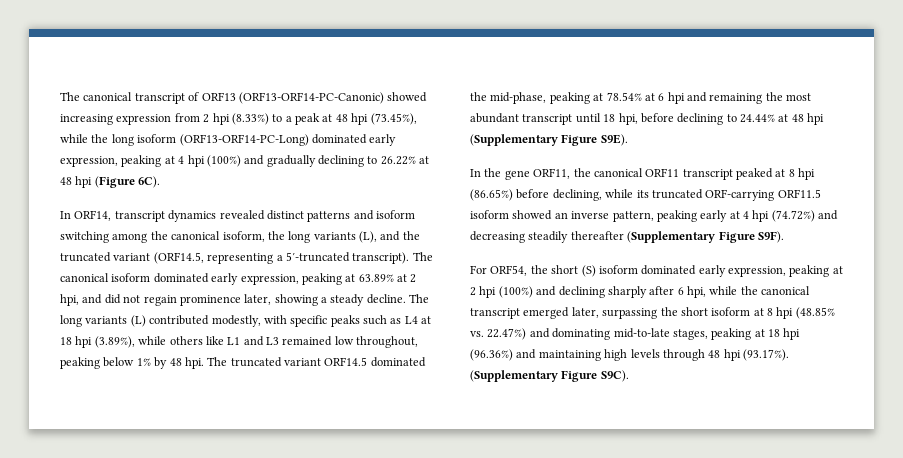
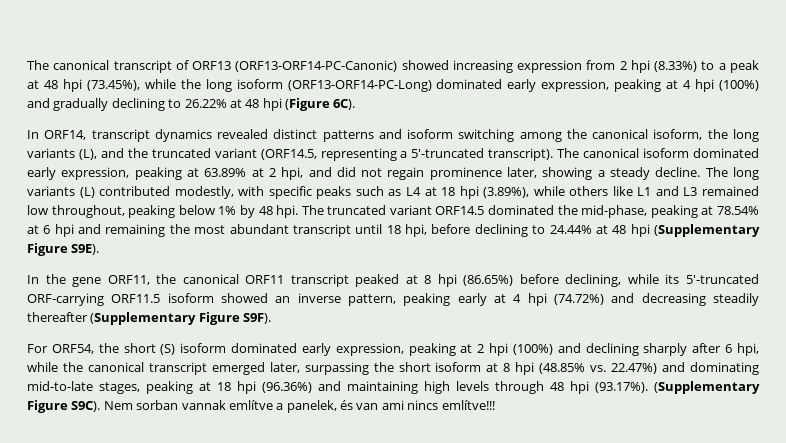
- In the gene ORF11, the canonical ORF11 transcript peaked at 8 hpi (86.65%) before declining, while its truncated ORF-carrying ORF11.5 isoform showed an inverse pattern, peaking early at 4 hpi (74.72%) and decreasing steadily thereafter (Supplementary Figure S9F).
+ In the gene ORF11, the canonical ORF11 transcript peaked at 8 hpi (86.65%) before declining, while its 5′-truncated ORF-carrying ORF11.5 isoform showed an inverse pattern, peaking early at 4 hpi (74.72%) and decreasing steadily thereafter (Supplementary Figure S9F).
+ Nem sorban vannak említve a panelek, és van ami nincs említve!!!

